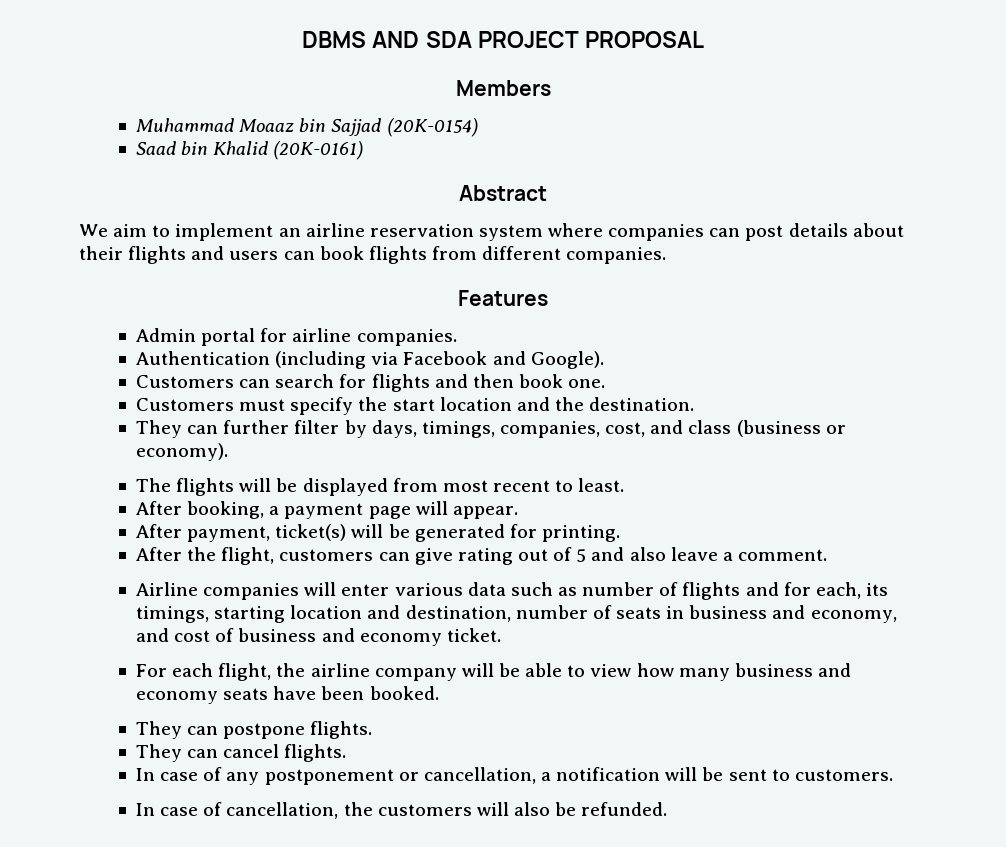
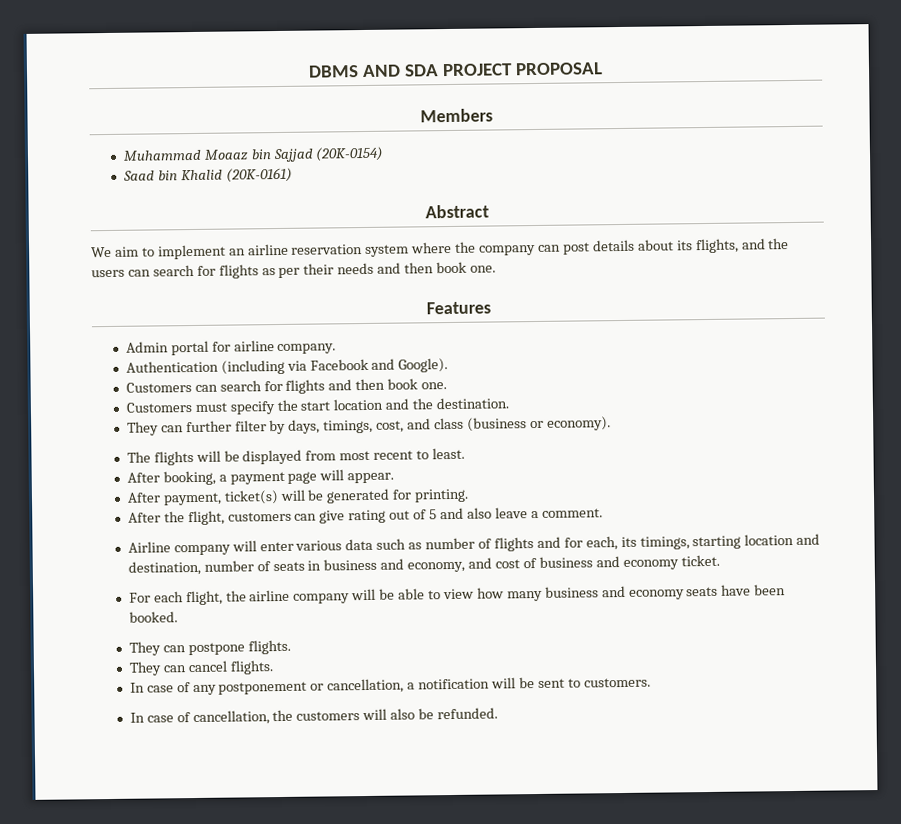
- We aim to implement an airline reservation system where companies can post details about their flights and users can book flights from different companies.
+ We aim to implement an airline reservation system where the company can post details about its flights, and the users can search for flights as per their needs and then book one.
- Admin portal for airline companies.
+ Admin portal for airline company.
- They can further filter by days, timings, companies, cost, and class (business or economy).
+ They can further filter by days, timings, cost, and class (business or economy).
- Airline companies will enter various data such as number of flights and for each, its timings, starting location and destination, number of seats in business and economy, and cost of business and economy ticket.
+ Airline company will enter various data such as number of flights and for each, its timings, starting location and destination, number of seats in business and economy, and cost of business and economy ticket.

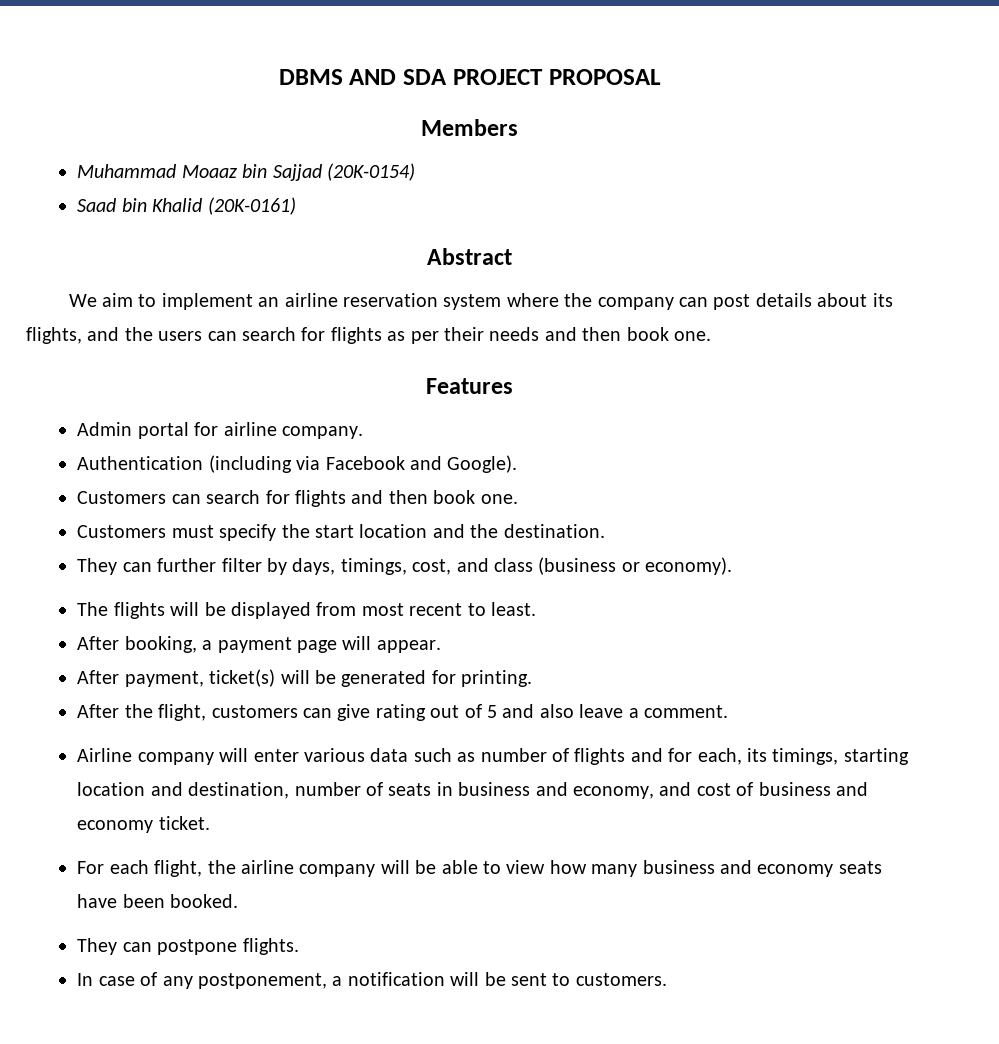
- They can cancel flights.
- In case of any postponement or cancellation, a notification will be sent to customers.
+ In case of any postponement, a notification will be sent to customers.
- In case of cancellation, the customers will also be refunded.

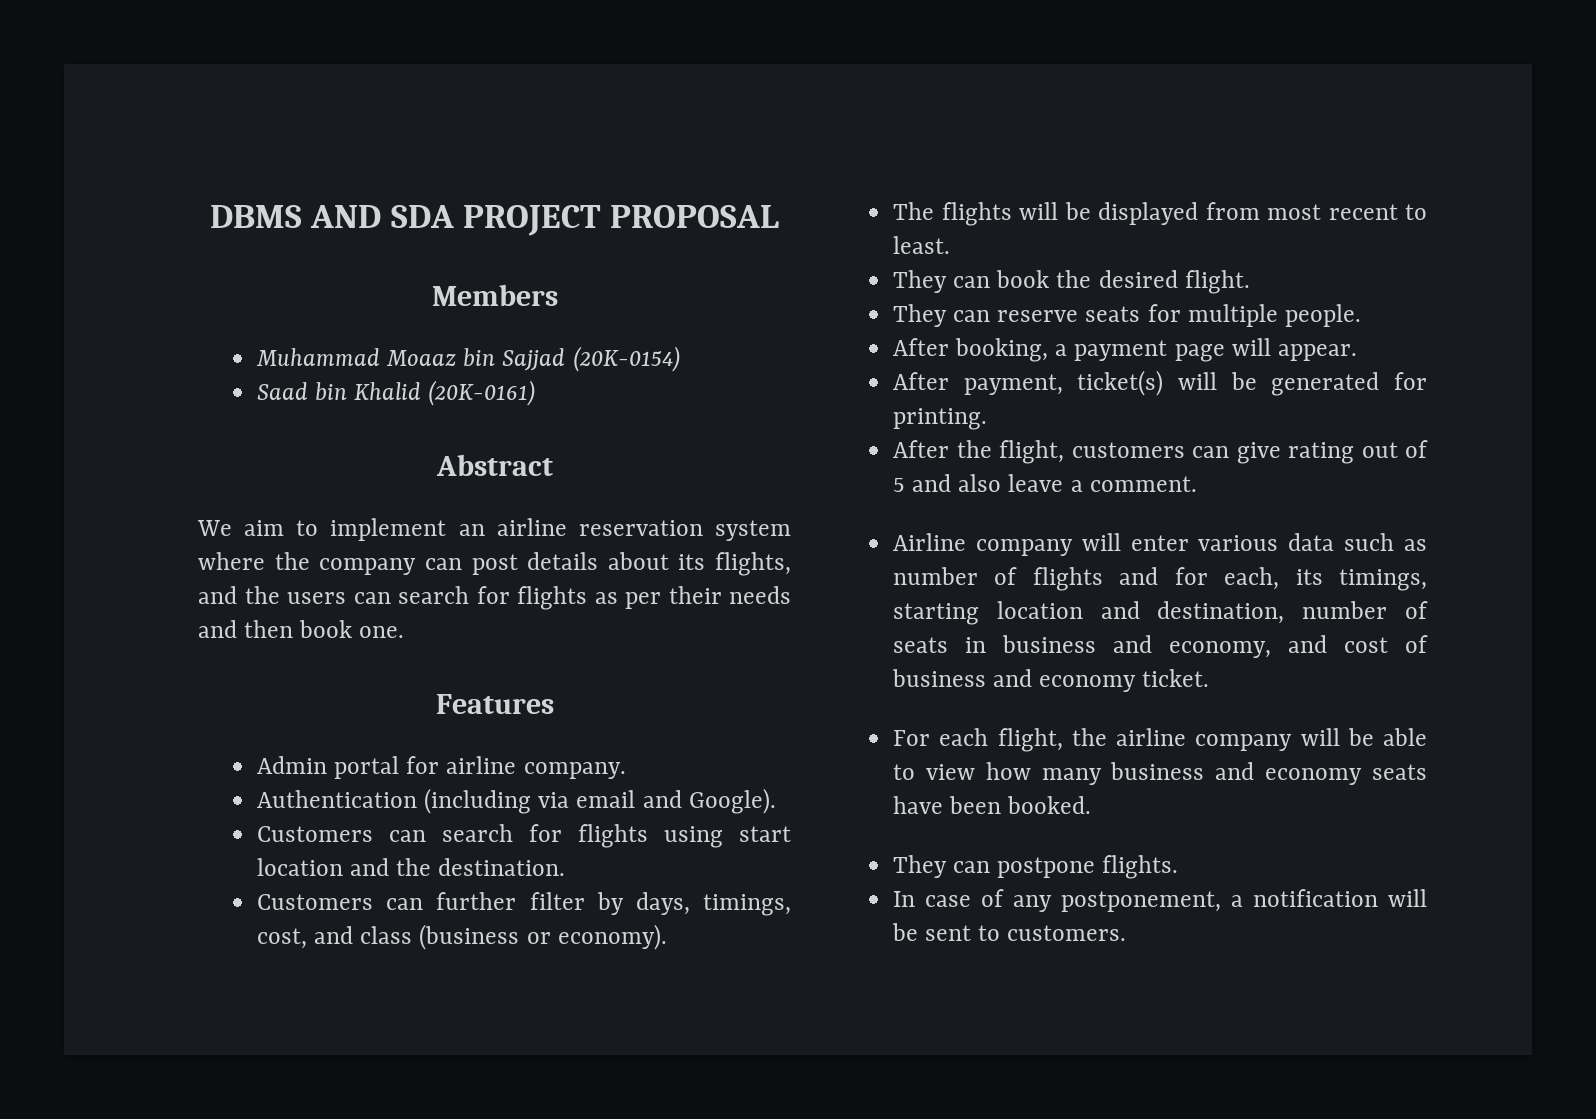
- Authentication (including via Facebook and Google).
+ Authentication (including via email and Google).
- Customers can search for flights and then book one.
- Customers must specify the start location and the destination.
+ Customers can search for flights using start location and the destination.
- They can further filter by days, timings, cost, and class (business or economy).
+ Customers can further filter by days, timings, cost, and class (business or economy).
+ They can book the desired flight.
+ They can reserve seats for multiple people.

